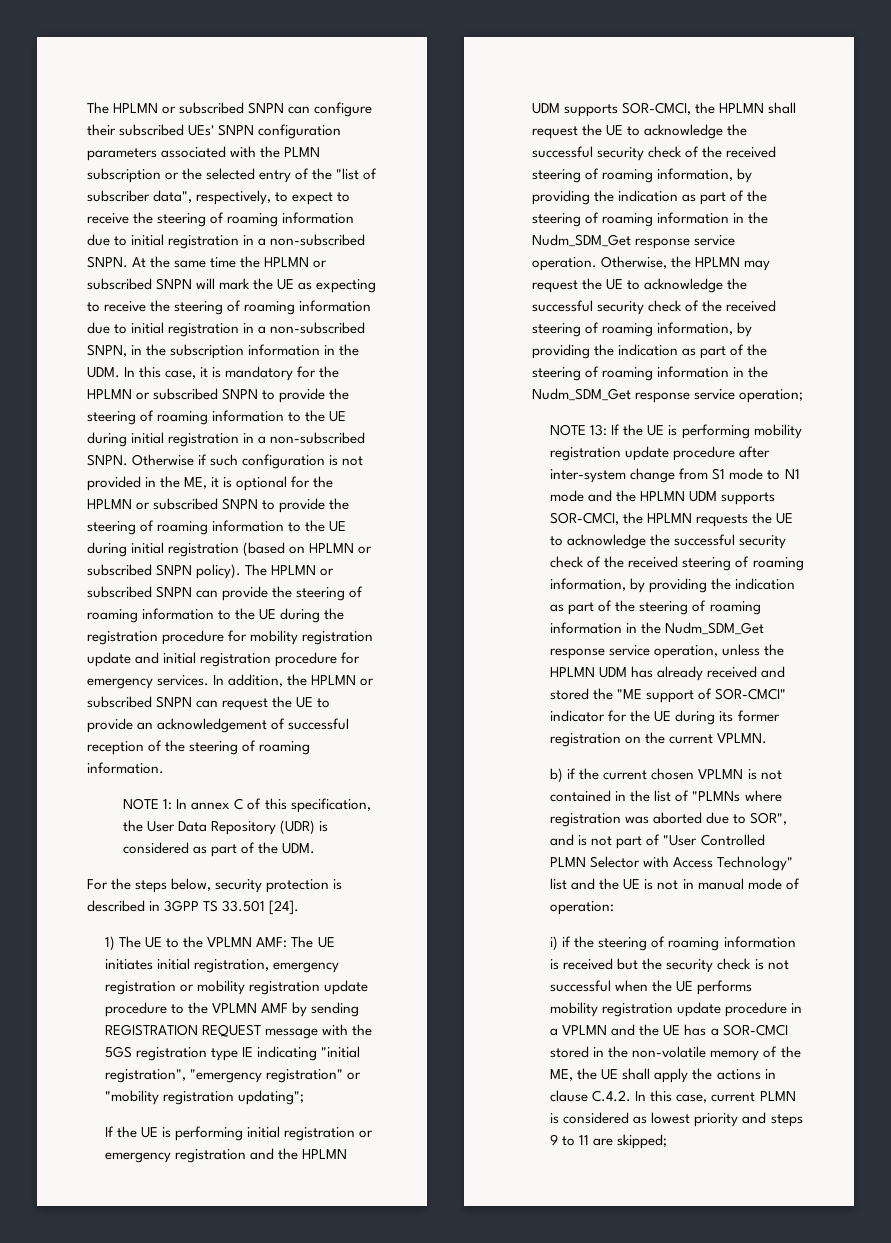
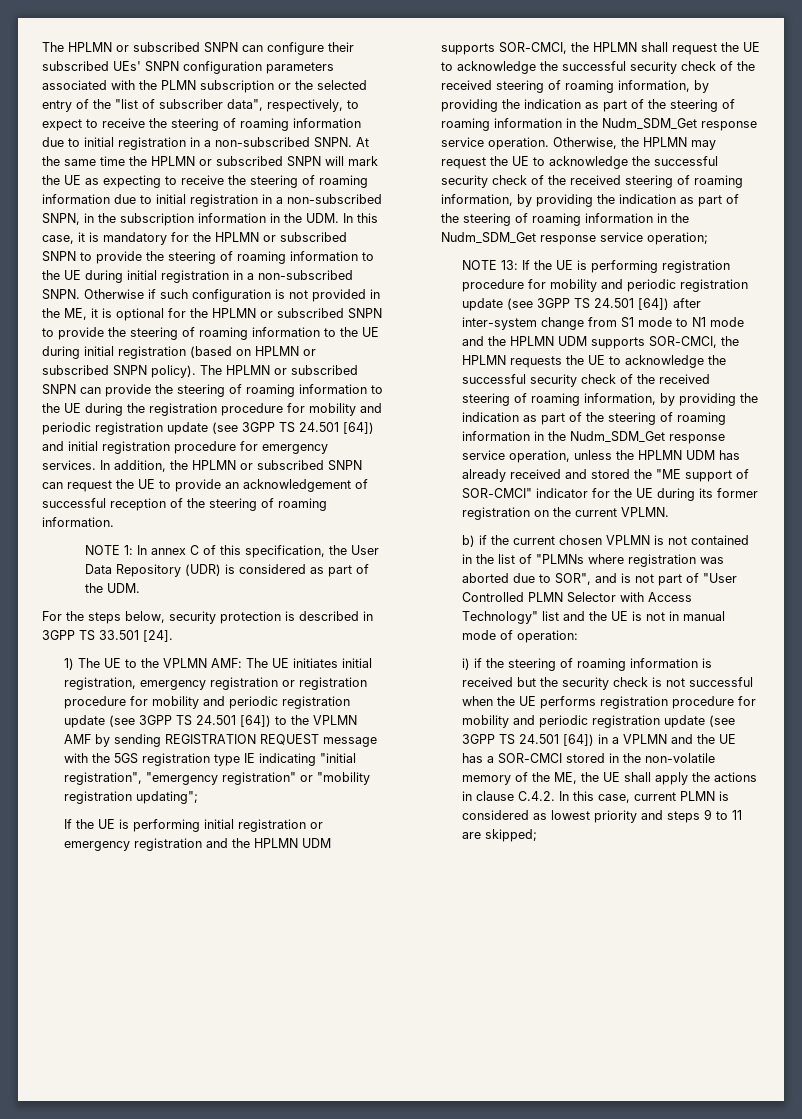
- The HPLMN or subscribed SNPN can provide the steering of roaming information to the UE during the registration procedure for mobility registration update and initial registration procedure for emergency services.
+ The HPLMN or subscribed SNPN can provide the steering of roaming information to the UE during the registration procedure for mobility and periodic registration update (see 3GPP TS 24.501 [64]) and initial registration procedure for emergency services.
- 1) The UE to the VPLMN AMF: The UE initiates initial registration, emergency registration or mobility registration update procedure to the VPLMN AMF by sending REGISTRATION REQUEST message with the 5GS registration type IE indicating "initial registration", "emergency registration" or "mobility registration updating";
+ 1) The UE to the VPLMN AMF: The UE initiates initial registration, emergency registration or registration procedure for mobility and periodic registration update (see 3GPP TS 24.501 [64]) to the VPLMN AMF by sending REGISTRATION REQUEST message with the 5GS registration type IE indicating "initial registration", "emergency registration" or "mobility registration updating";
- If the UE is performing mobility registration update procedure after inter-system change from S1 mode to N1 mode and the HPLMN UDM supports SOR-CMCI, the HPLMN requests the UE to acknowledge the successful security check of the received steering of roaming information, by providing the indication as part of the steering of roaming information in the Nudm_SDM_Get response service operation, unless the HPLMN UDM has already received and stored the "ME support of SOR-CMCI" indicator for the UE during its former registration on the current VPLMN.
+ If the UE is performing registration procedure for mobility and periodic registration update (see 3GPP TS 24.501 [64]) after inter-system change from S1 mode to N1 mode and the HPLMN UDM supports SOR-CMCI, the HPLMN requests the UE to acknowledge the successful security check of the received steering of roaming information, by providing the indication as part of the steering of roaming information in the Nudm_SDM_Get response service operation, unless the HPLMN UDM has already received and stored the "ME support of SOR-CMCI" indicator for the UE during its former registration on the current VPLMN.
- i) if the steering of roaming information is received but the security check is not successful when the UE performs mobility registration update procedure in a VPLMN and the UE has a SOR-CMCI stored in the non-volatile memory of the ME, the UE shall apply the actions in clause C.4.2. In this case, current PLMN is considered as lowest priority and steps 9 to 11 are skipped;
+ i) if the steering of roaming information is received but the security check is not successful when the UE performs registration procedure for mobility and periodic registration update (see 3GPP TS 24.501 [64]) in a VPLMN and the UE has a SOR-CMCI stored in the non-volatile memory of the ME, the UE shall apply the actions in clause C.4.2. In this case, current PLMN is considered as lowest priority and steps 9 to 11 are skipped;

